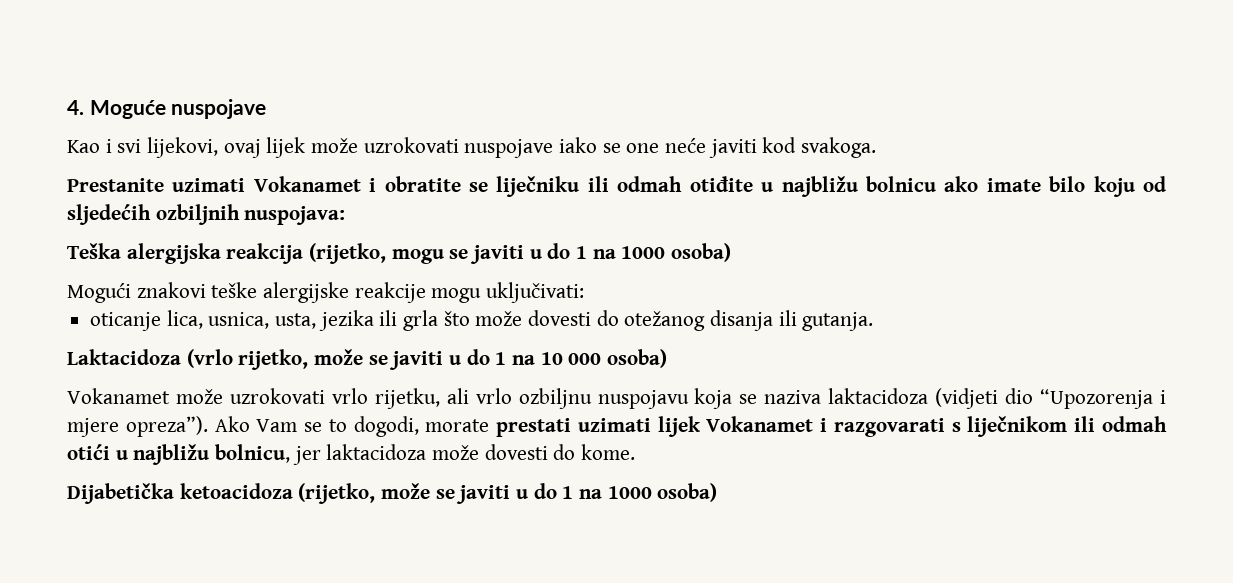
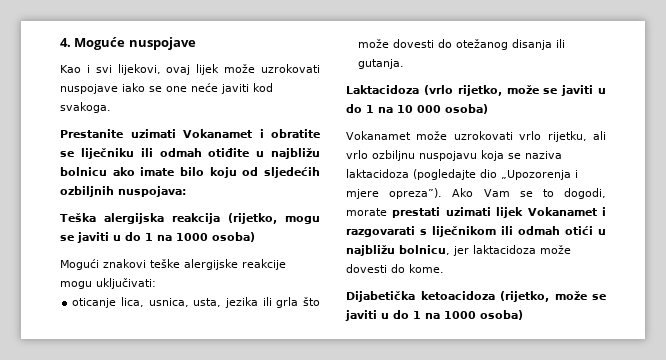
- Vokanamet može uzrokovati vrlo rijetku, ali vrlo ozbiljnu nuspojavu koja se naziva laktacidoza (vidjeti dio “Upozorenja i mjere opreza”).
+ Vokanamet može uzrokovati vrlo rijetku, ali vrlo ozbiljnu nuspojavu koja se naziva laktacidoza (pogledajte dio „Upozorenja i mjere opreza”).

